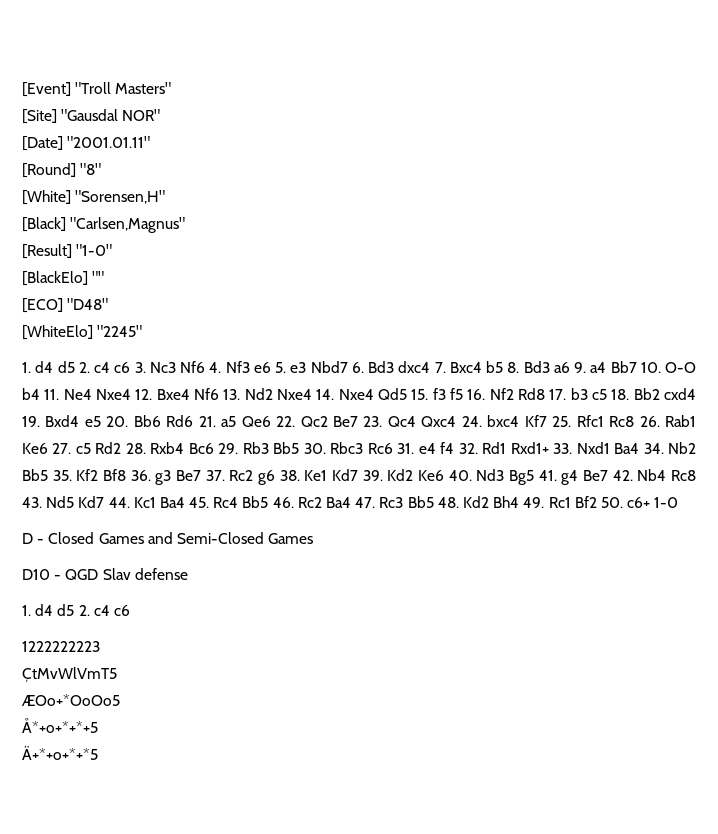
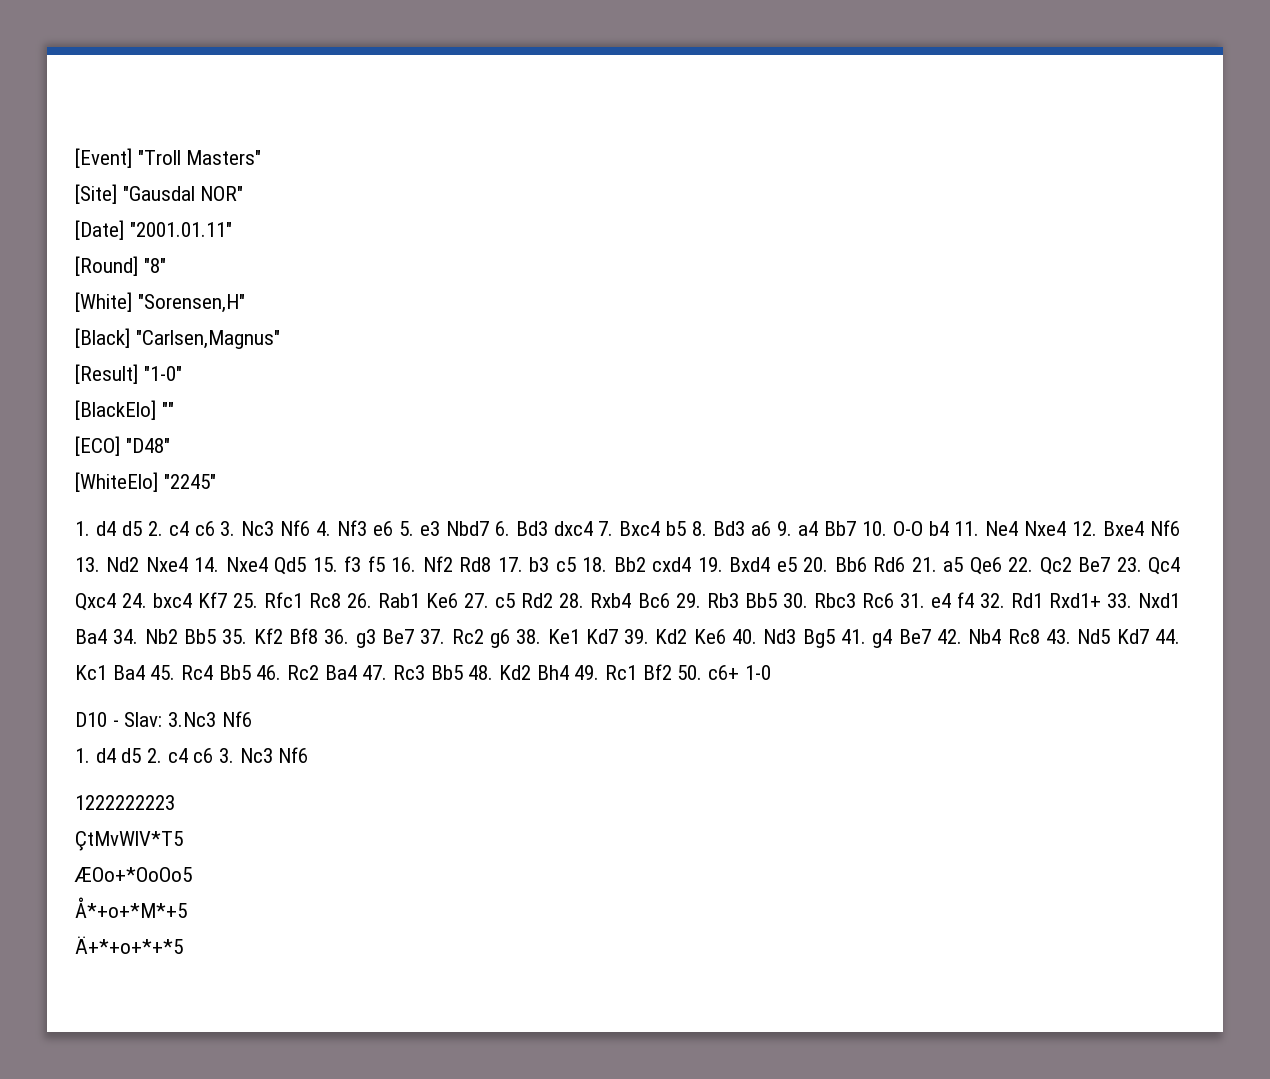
- D - Closed Games and Semi-Closed Games
- D10 - QGD Slav defense
- 1. d4 d5 2. c4 c6
+ D10 - Slav: 3.Nc3 Nf6
+ 1. d4 d5 2. c4 c6 3. Nc3 Nf6
- ÇtMvWlVmT5
+ ÇtMvWlV*T5
- Å*+o+*+*+5
+ Å*+o+*M*+5

